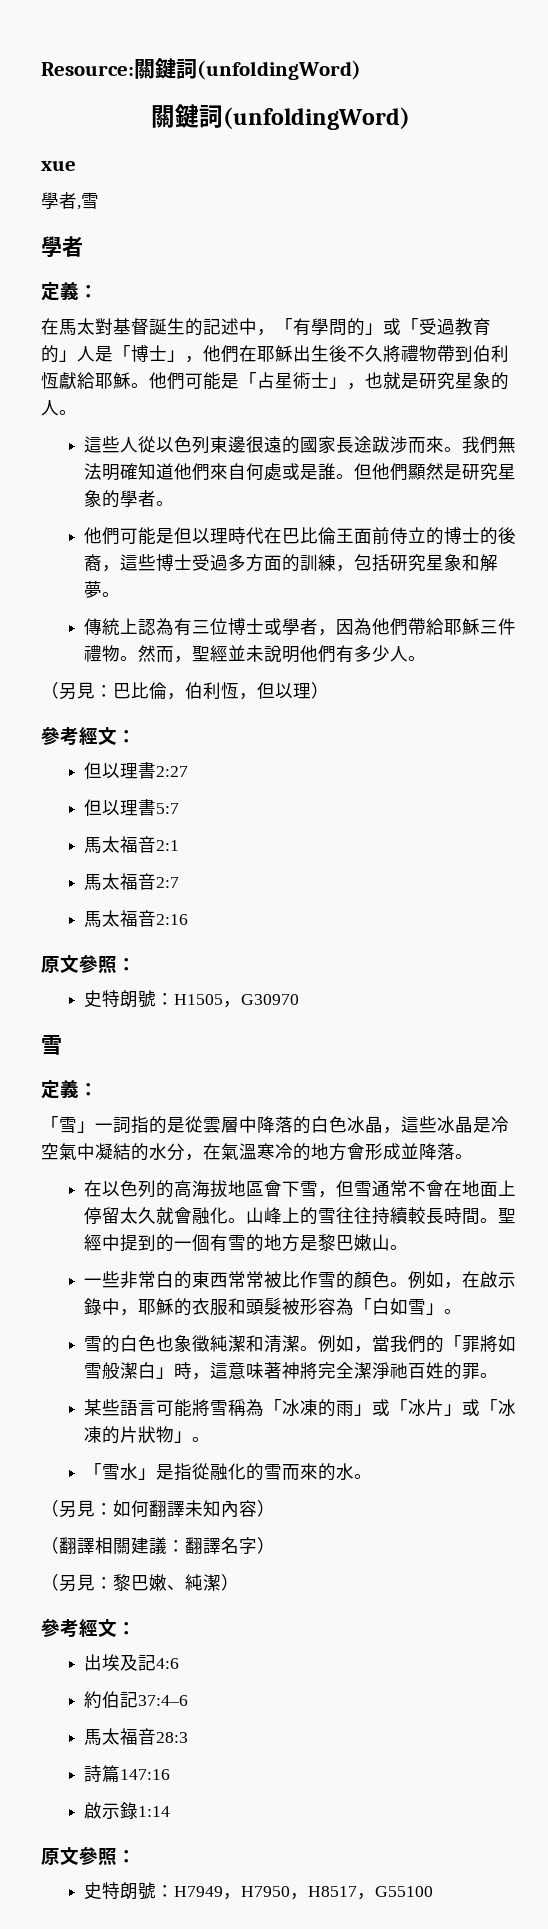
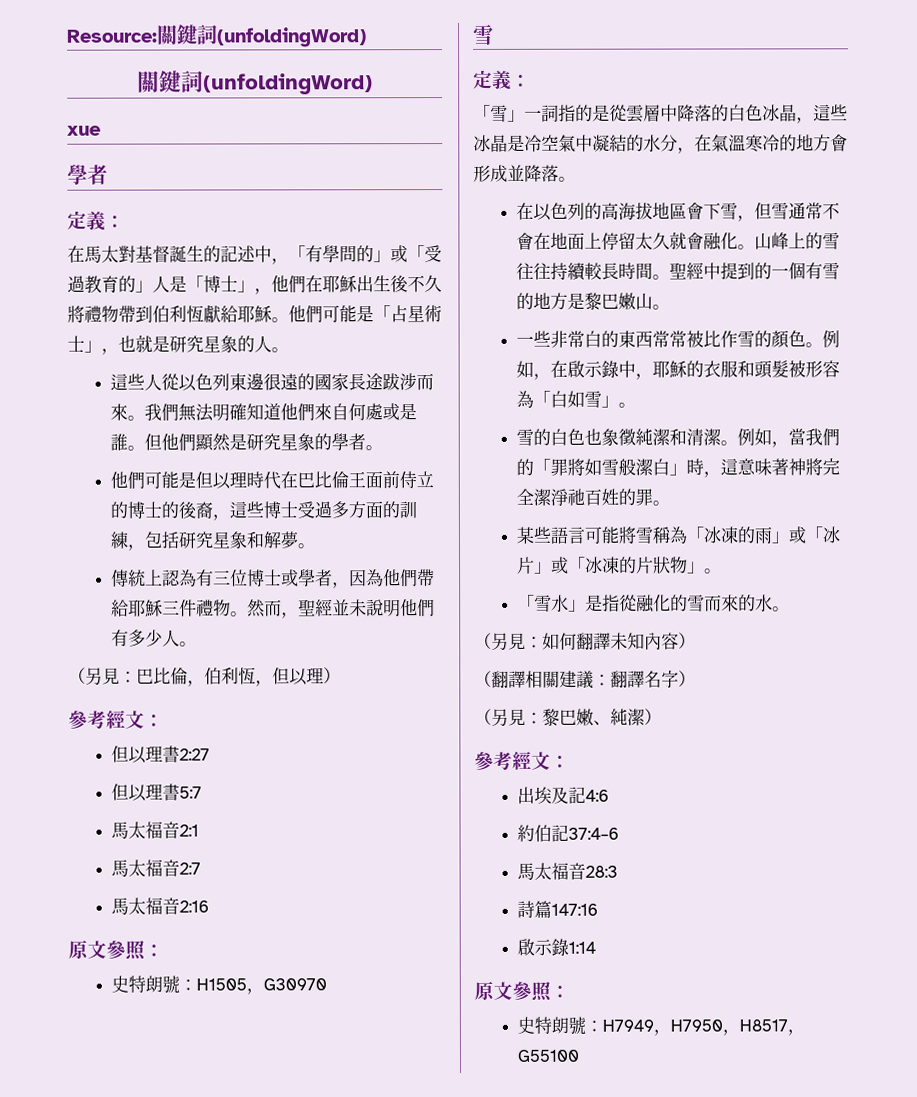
- 學者,雪

